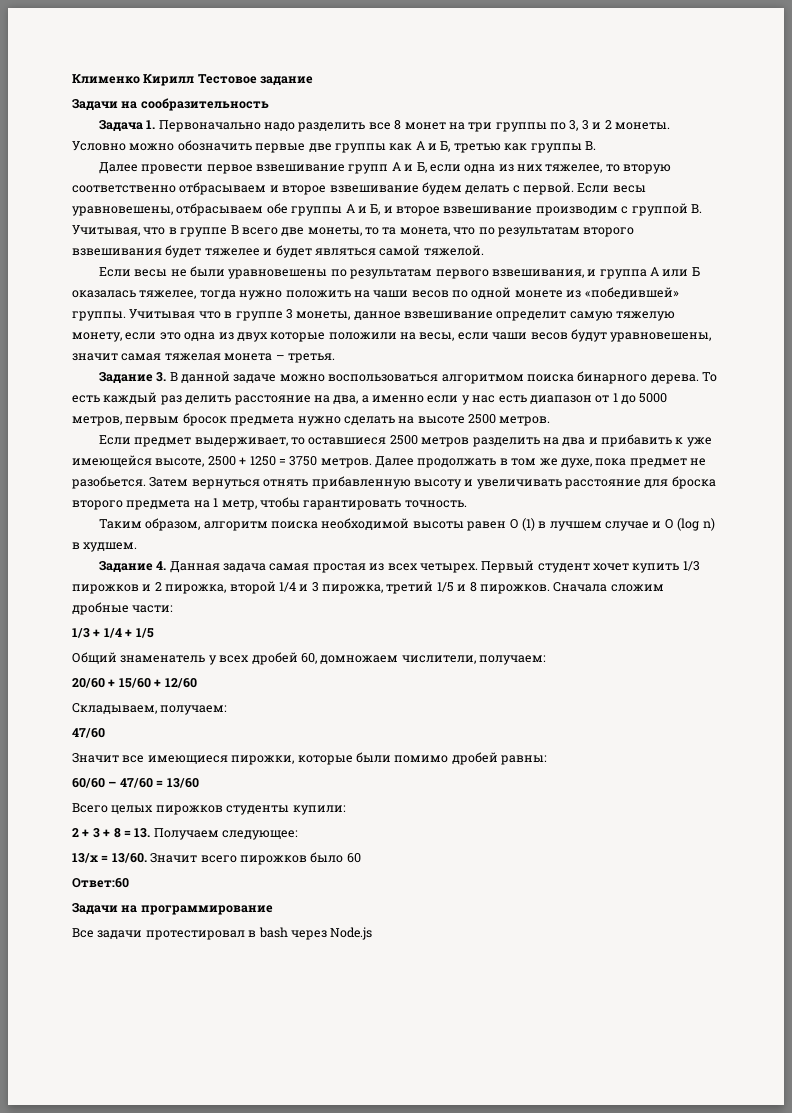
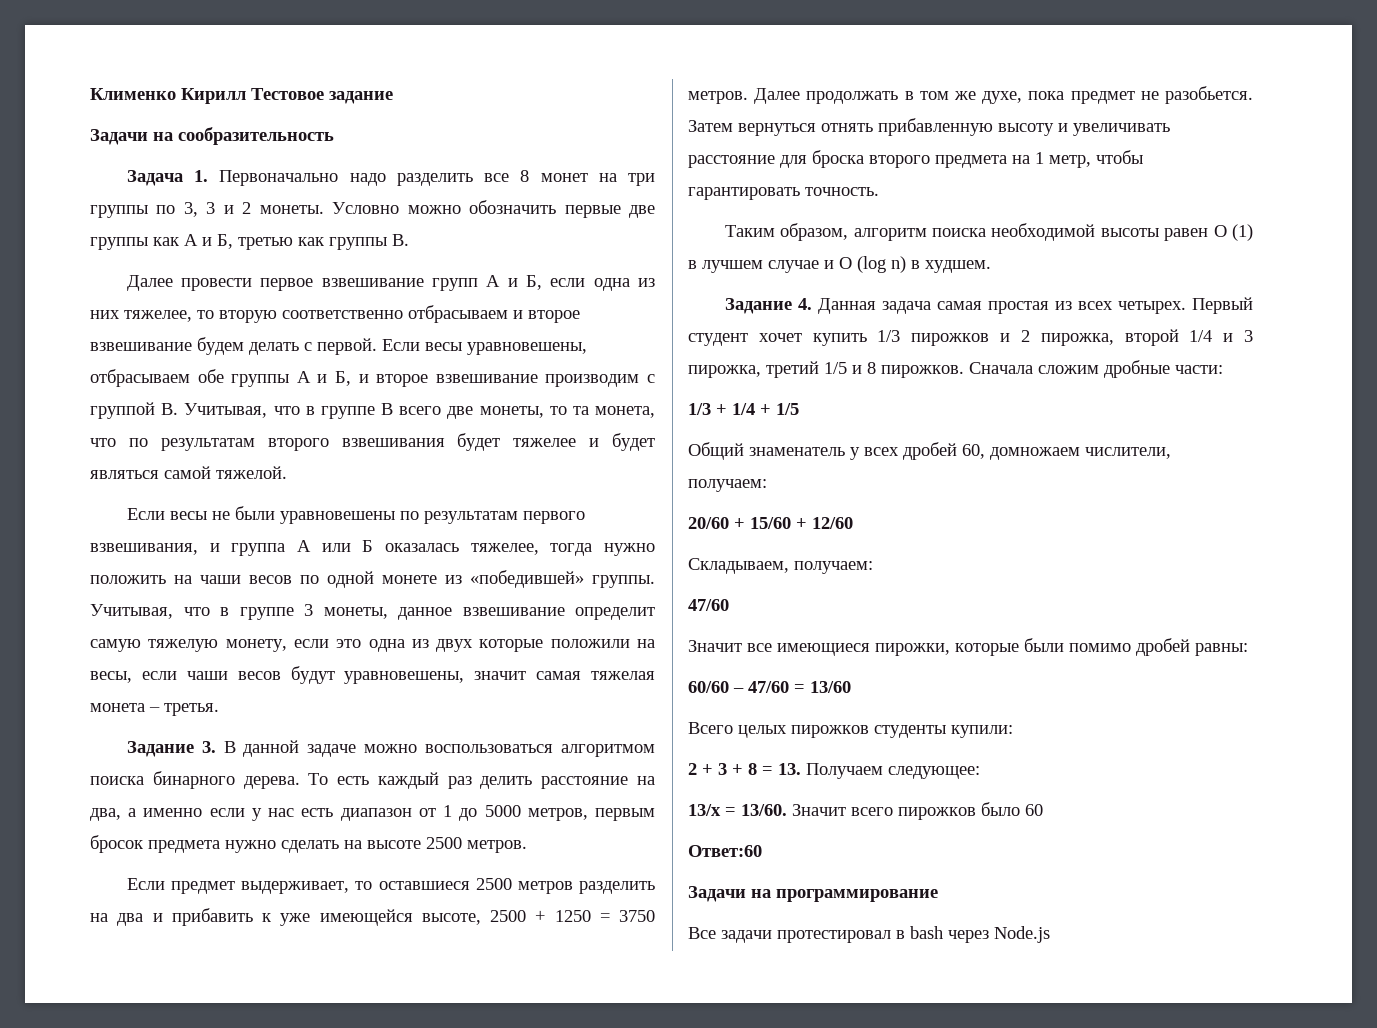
- Учитывая что в группе 3 монеты, данное взвешивание определит самую тяжелую монету, если это одна из двух которые положили на весы, если чаши весов будут уравновешены, значит самая тяжелая монета – третья.
+ Учитывая, что в группе 3 монеты, данное взвешивание определит самую тяжелую монету, если это одна из двух которые положили на весы, если чаши весов будут уравновешены, значит самая тяжелая монета – третья.

